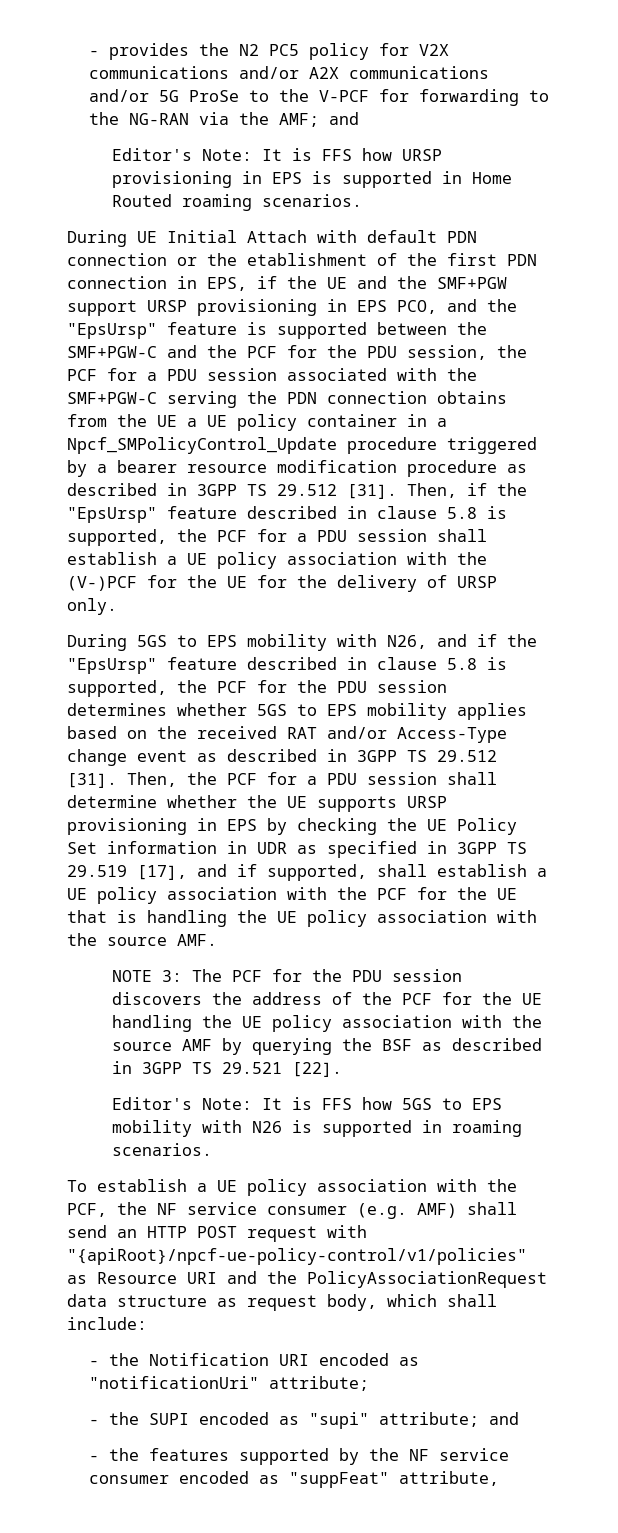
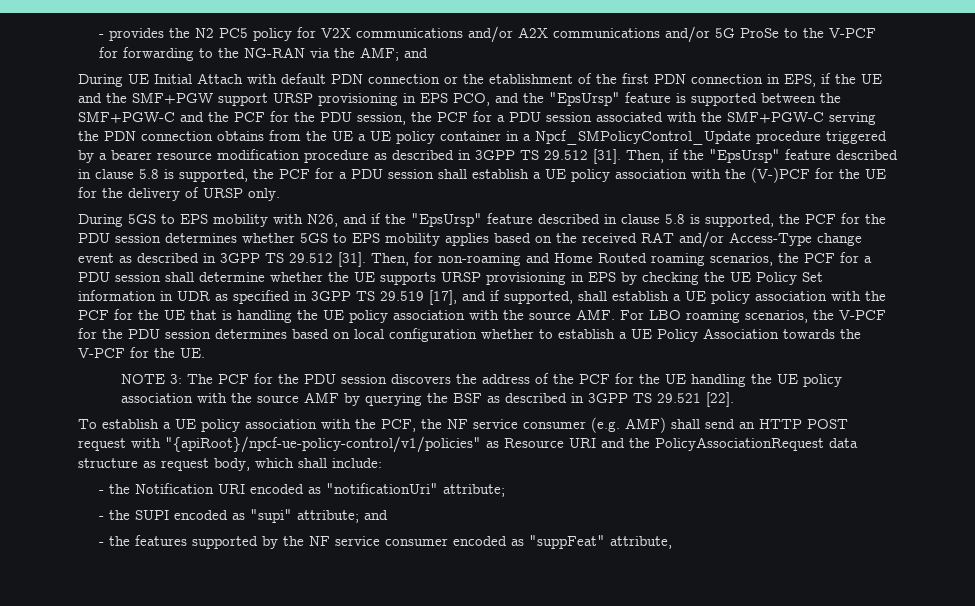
- Editor's Note: It is FFS how URSP provisioning in EPS is supported in Home Routed roaming scenarios.
- Then, the PCF for a PDU session shall determine whether the UE supports URSP provisioning in EPS by checking the UE Policy Set information in UDR as specified in 3GPP TS 29.519 [17], and if supported, shall establish a UE policy association with the PCF for the UE that is handling the UE policy association with the source AMF.
+ Then, for non-roaming and Home Routed roaming scenarios, the PCF for a PDU session shall determine whether the UE supports URSP provisioning in EPS by checking the UE Policy Set information in UDR as specified in 3GPP TS 29.519 [17], and if supported, shall establish a UE policy association with the PCF for the UE that is handling the UE policy association with the source AMF. For LBO roaming scenarios, the V-PCF for the PDU session determines based on local configuration whether to establish a UE Policy Association towards the V-PCF for the UE.
- Editor's Note: It is FFS how 5GS to EPS mobility with N26 is supported in roaming scenarios.

